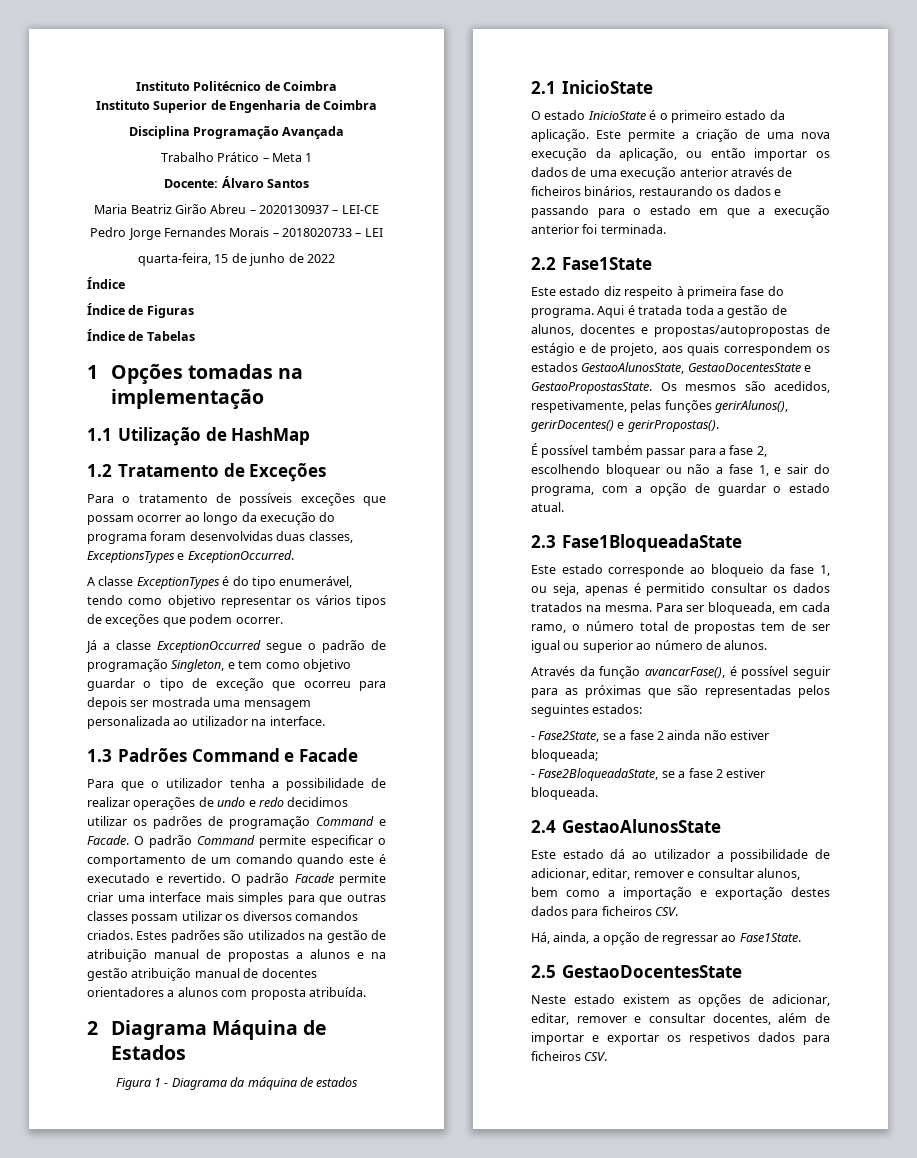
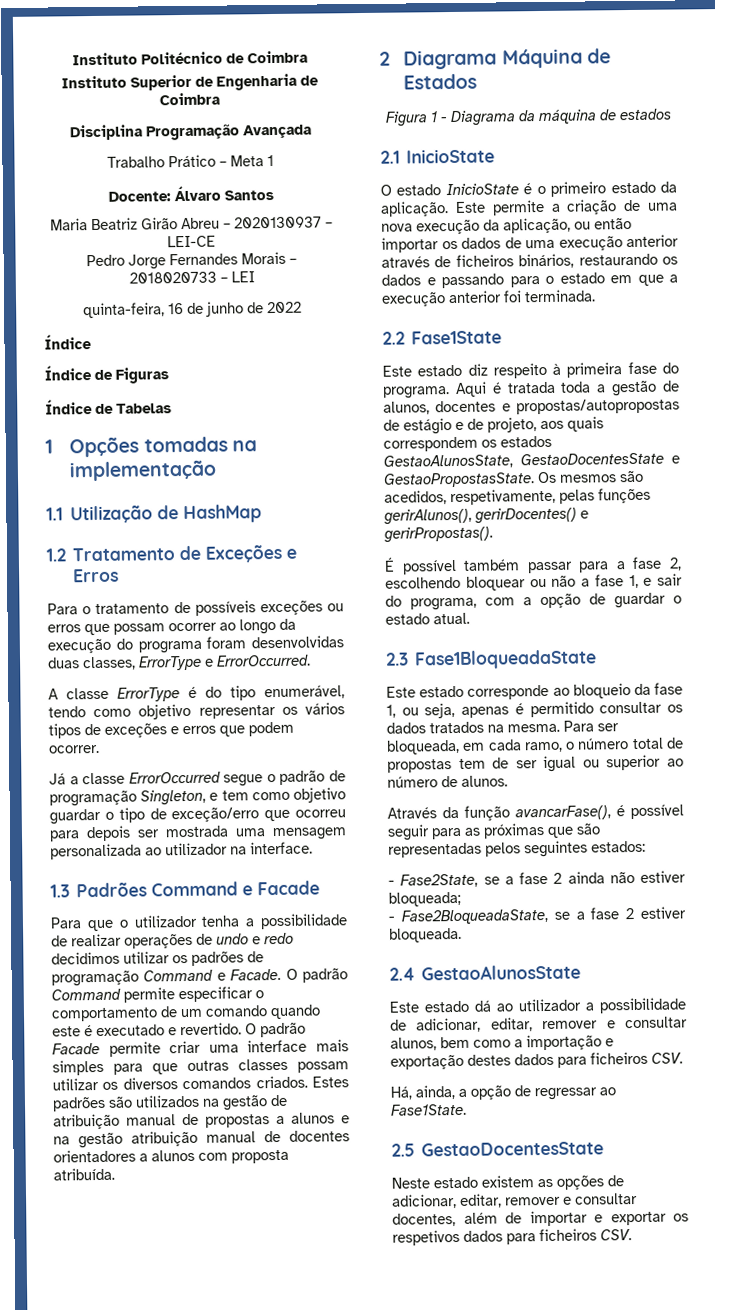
- quarta-feira, 15 de junho de 2022
+ quinta-feira, 16 de junho de 2022
- 1.2 Tratamento de Exceções
+ 1.2 Tratamento de Exceções e Erros
- Para o tratamento de possíveis exceções que possam ocorrer ao longo da execução do programa foram desenvolvidas duas classes, ExceptionsTypes e ExceptionOccurred.
+ Para o tratamento de possíveis exceções ou erros que possam ocorrer ao longo da execução do programa foram desenvolvidas duas classes, ErrorType e ErrorOccurred.
- A classe ExceptionTypes é do tipo enumerável, tendo como objetivo representar os vários tipos de exceções que podem ocorrer.
+ A classe ErrorType é do tipo enumerável, tendo como objetivo representar os vários tipos de exceções e erros que podem ocorrer.
- Já a classe ExceptionOccurred segue o padrão de programação Singleton, e tem como objetivo guardar o tipo de exceção que ocorreu para depois ser mostrada uma mensagem personalizada ao utilizador na interface.
+ Já a classe ErrorOccurred segue o padrão de programação Singleton, e tem como objetivo guardar o tipo de exceção/erro que ocorreu para depois ser mostrada uma mensagem personalizada ao utilizador na interface.

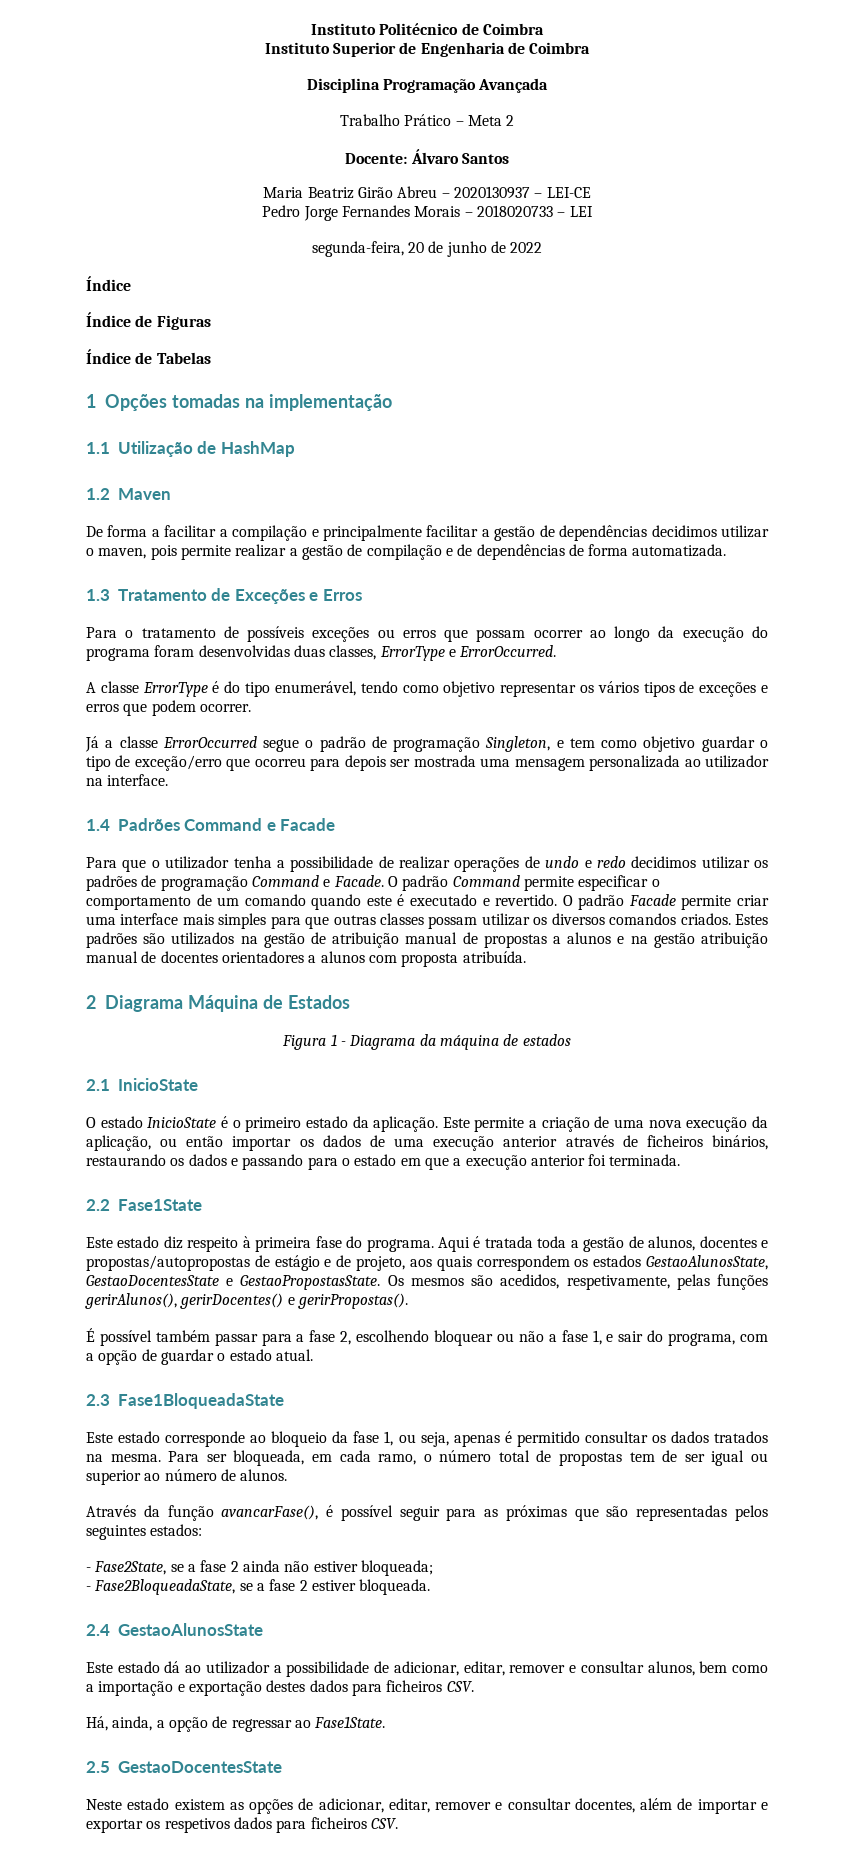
- Trabalho Prático – Meta 1
+ Trabalho Prático – Meta 2
- quinta-feira, 16 de junho de 2022
+ segunda-feira, 20 de junho de 2022
- 1.2 Tratamento de Exceções e Erros
+ 1.2 Maven
+ De forma a facilitar a compilação e principalmente facilitar a gestão de dependências decidimos utilizar o maven, pois permite realizar a gestão de compilação e de dependências de forma automatizada.
+ 1.3 Tratamento de Exceções e Erros
- 1.3 Padrões Command e Facade
+ 1.4 Padrões Command e Facade

